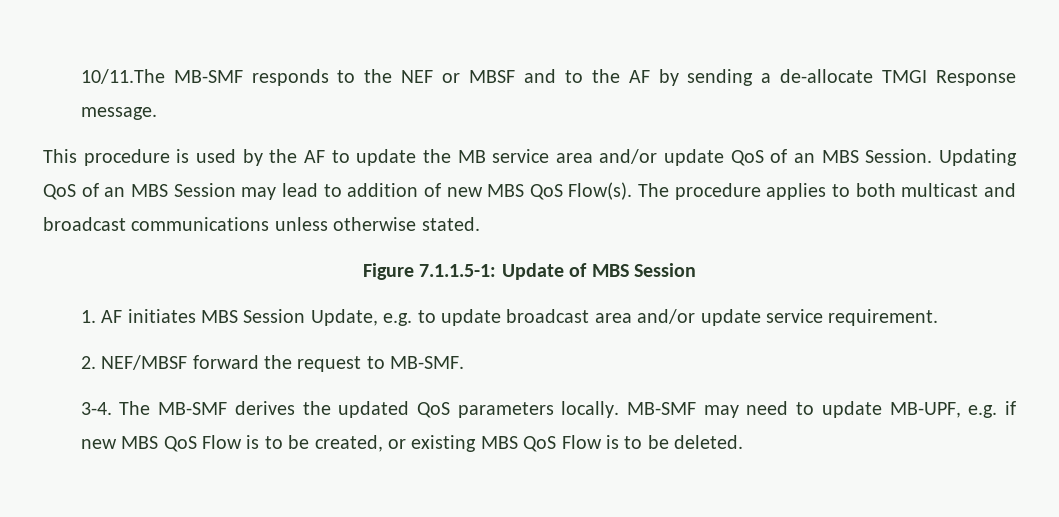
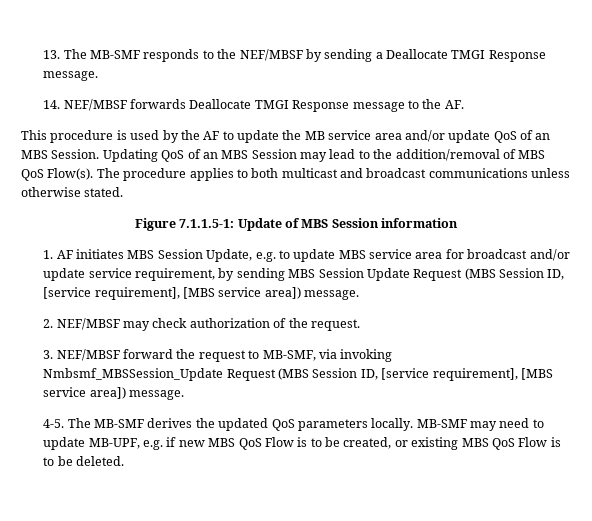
- 10/11.The MB-SMF responds to the NEF or MBSF and to the AF by sending a de-allocate TMGI Response message.
+ 13. The MB-SMF responds to the NEF/MBSF by sending a Deallocate TMGI Response message.
+ 14. NEF/MBSF forwards Deallocate TMGI Response message to the AF.
- Updating QoS of an MBS Session may lead to addition of new MBS QoS Flow(s).
+ Updating QoS of an MBS Session may lead to the addition/removal of MBS QoS Flow(s).
- Figure 7.1.1.5-1: Update of MBS Session
+ Figure 7.1.1.5-1: Update of MBS Session information
- 1. AF initiates MBS Session Update, e.g. to update broadcast area and/or update service requirement.
- 2. NEF/MBSF forward the request to MB-SMF.
- 3-4.
+ 1. AF initiates MBS Session Update, e.g. to update MBS service area for broadcast and/or update service requirement, by sending MBS Session Update Request (MBS Session ID, [service requirement], [MBS service area]) message.
+ 2. NEF/MBSF may check authorization of the request.
+ 3. NEF/MBSF forward the request to MB-SMF, via invoking Nmbsmf_MBSSession_Update Request (MBS Session ID, [service requirement], [MBS service area]) message.
+ 4-5.

